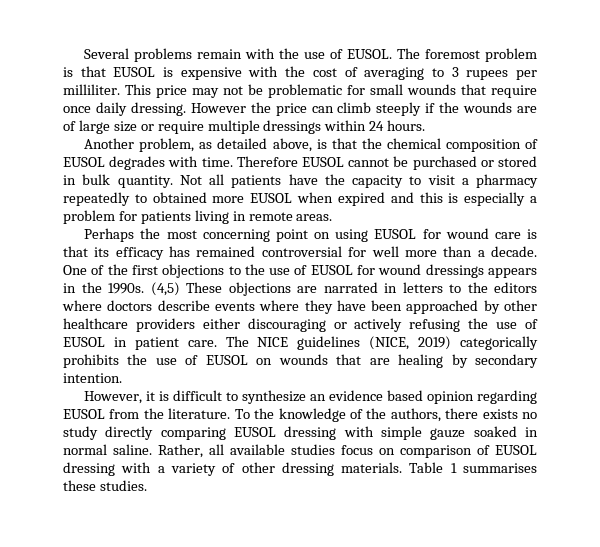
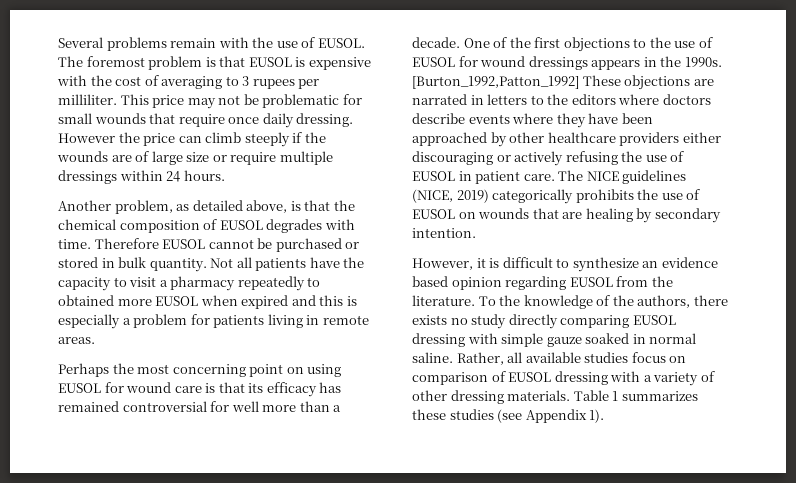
- (4,5) These objections are narrated in letters to the editors where doctors describe events where they have been approached by other healthcare providers either discouraging or actively refusing the use of EUSOL in patient care.
+ [Burton_1992,Patton_1992] These objections are narrated in letters to the editors where doctors describe events where they have been approached by other healthcare providers either discouraging or actively refusing the use of EUSOL in patient care.
- Table 1 summarises these studies.
+ Table 1 summarizes these studies (see Appendix 1).

